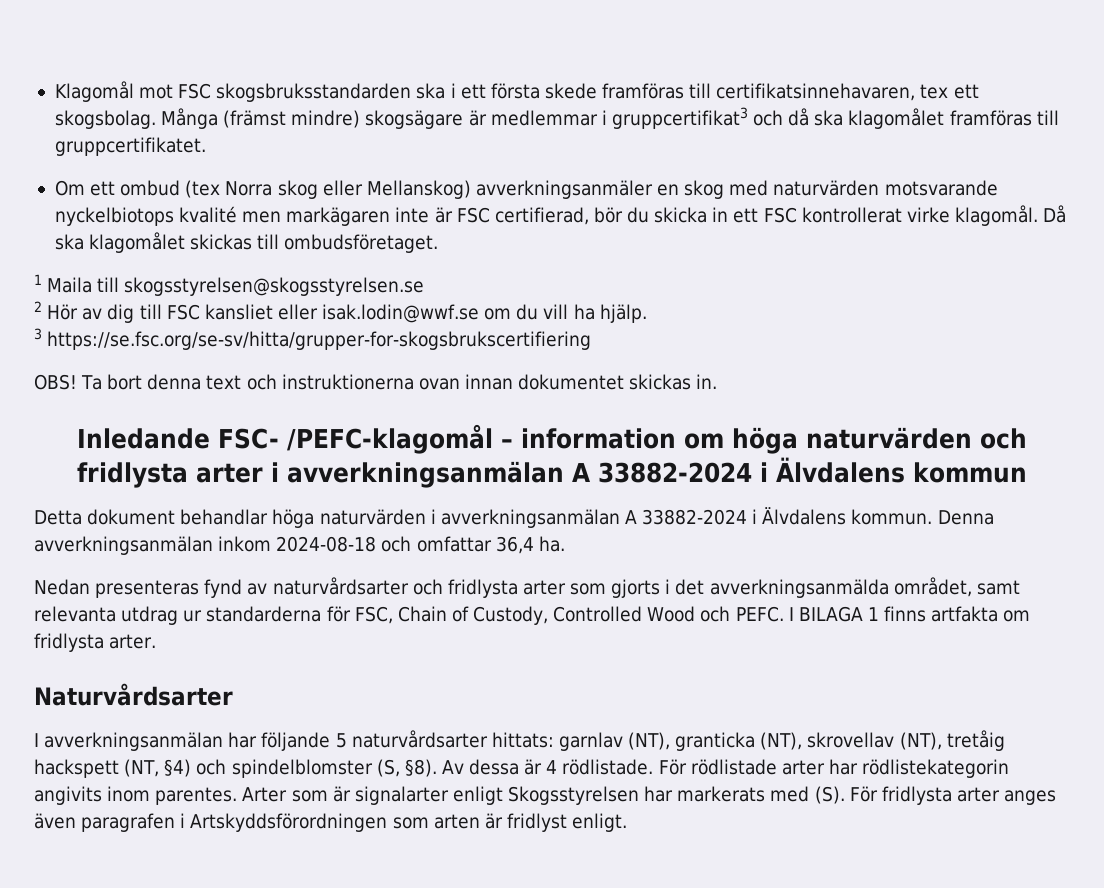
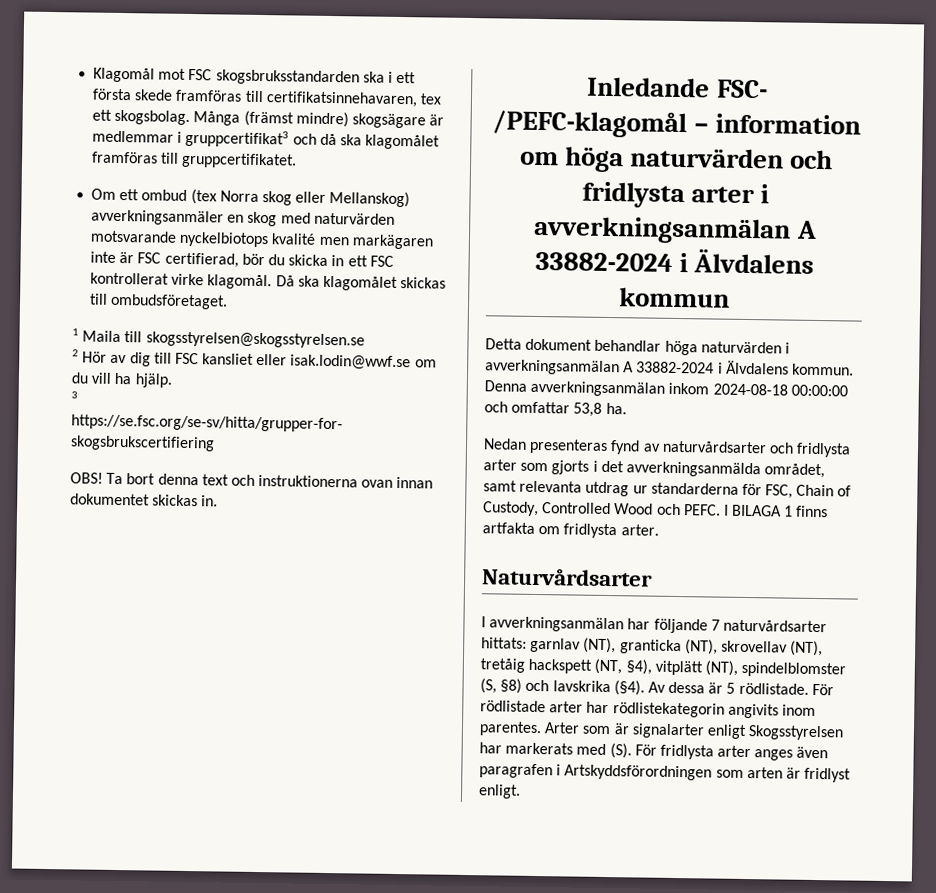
- Denna avverkningsanmälan inkom 2024-08-18 och omfattar 36,4 ha.
+ Denna avverkningsanmälan inkom 2024-08-18 00:00:00 och omfattar 53,8 ha.
- I avverkningsanmälan har följande 5 naturvårdsarter hittats: garnlav (NT), granticka (NT), skrovellav (NT), tretåig hackspett (NT, §4) och spindelblomster (S, §8).
+ I avverkningsanmälan har följande 7 naturvårdsarter hittats: garnlav (NT), granticka (NT), skrovellav (NT), tretåig hackspett (NT, §4), vitplätt (NT), spindelblomster (S, §8) och lavskrika (§4).
- Av dessa är 4 rödlistade.
+ Av dessa är 5 rödlistade.

